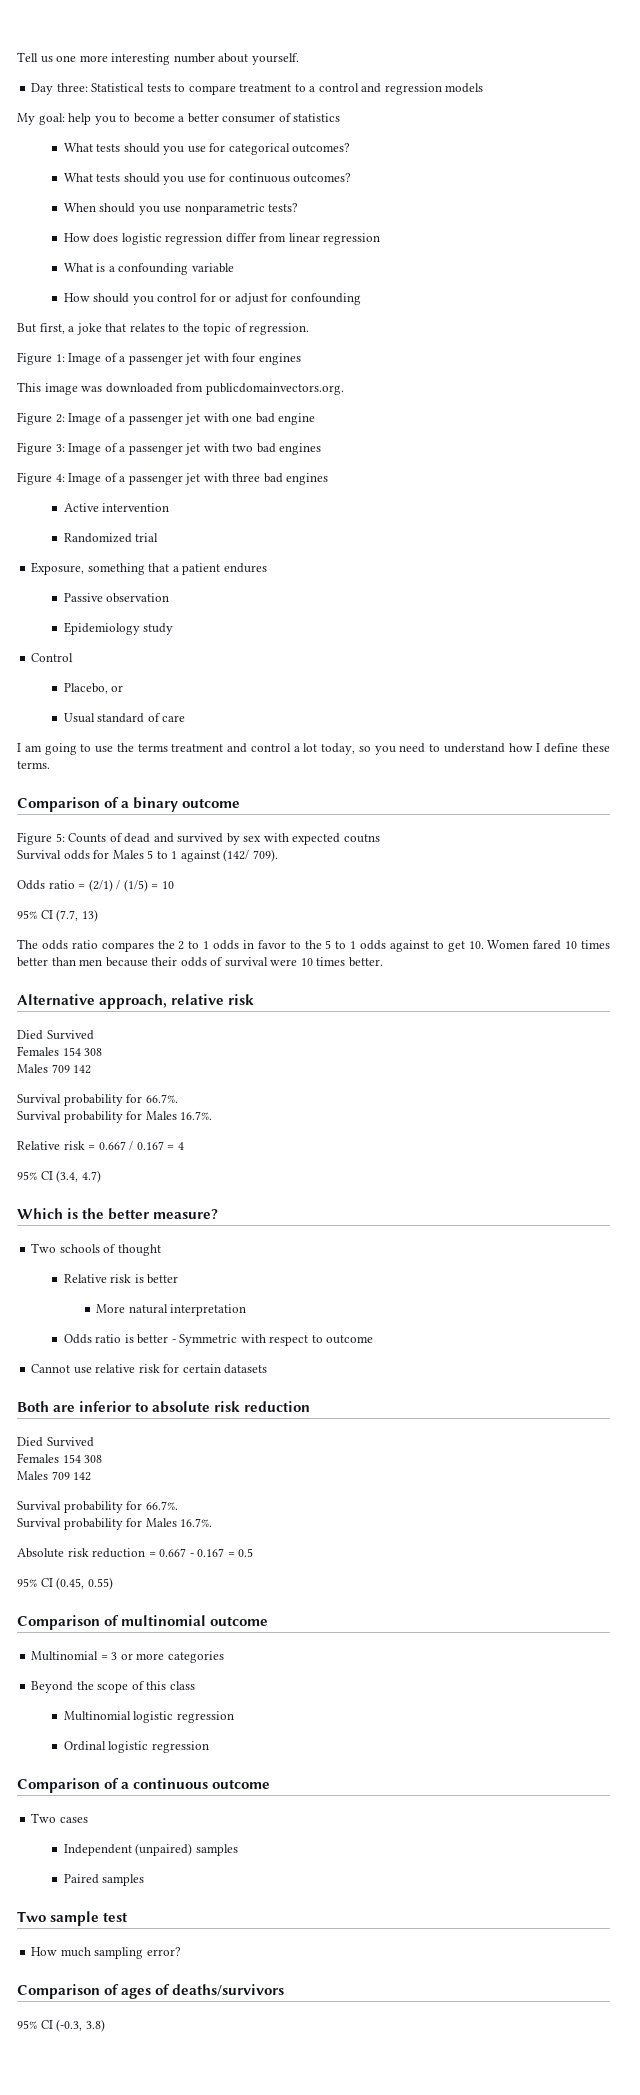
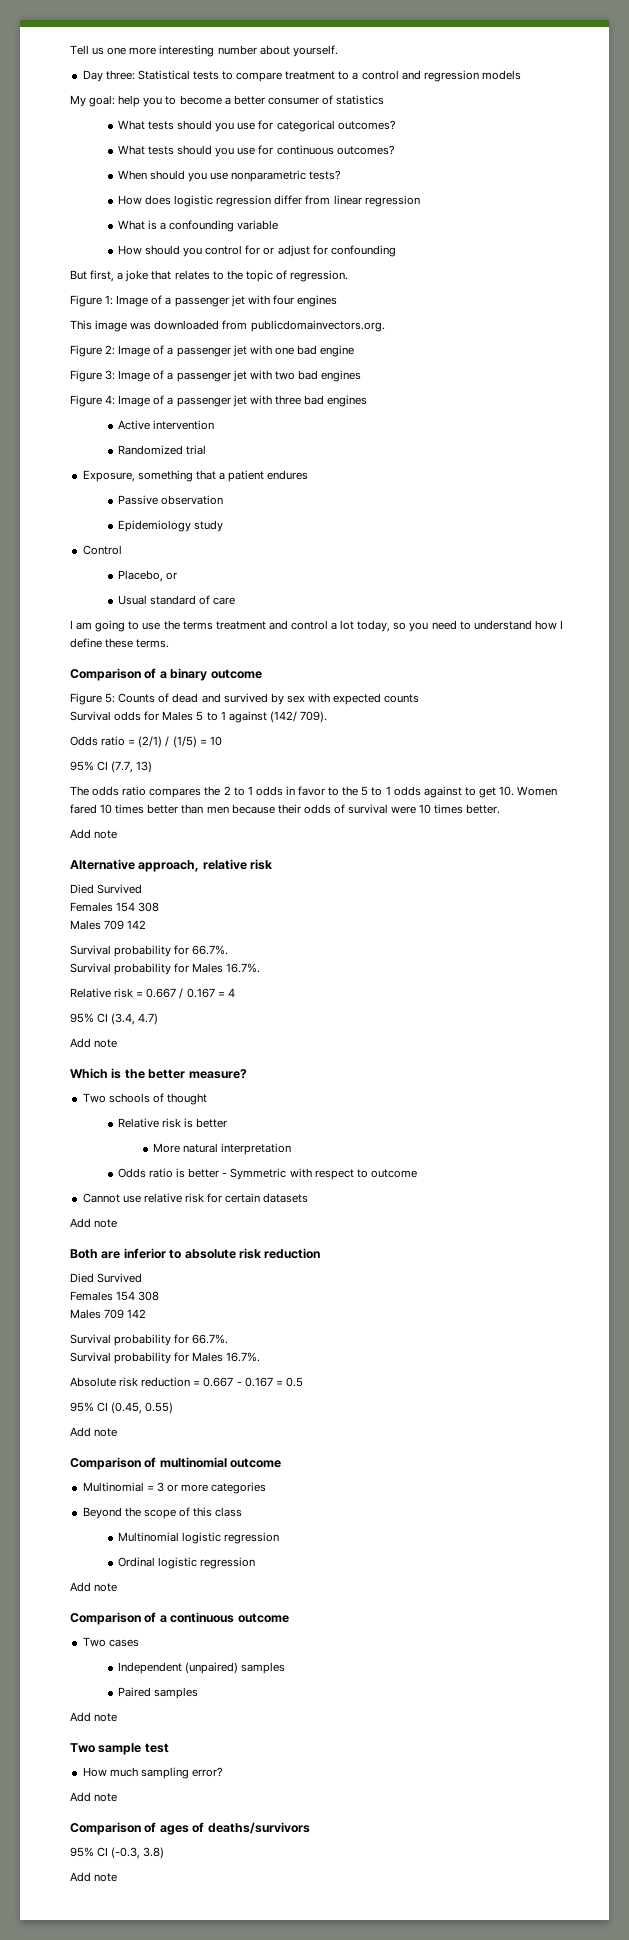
- Figure 5: Counts of dead and survived by sex with expected coutns
+ Figure 5: Counts of dead and survived by sex with expected counts
  The odds ratio compares the 2 to 1 odds in favor to the 5 to 1 odds against to get 10. Women fared 10 times better than men because their odds of survival were 10 times better.
+ Add note
  95% CI (3.4, 4.7)
+ Add note
  Cannot use relative risk for certain datasets
+ Add note
  95% CI (0.45, 0.55)
+ Add note
  Ordinal logistic regression
+ Add note
  Paired samples
+ Add note
  How much sampling error?
+ Add note
  95% CI (-0.3, 3.8)
+ Add note

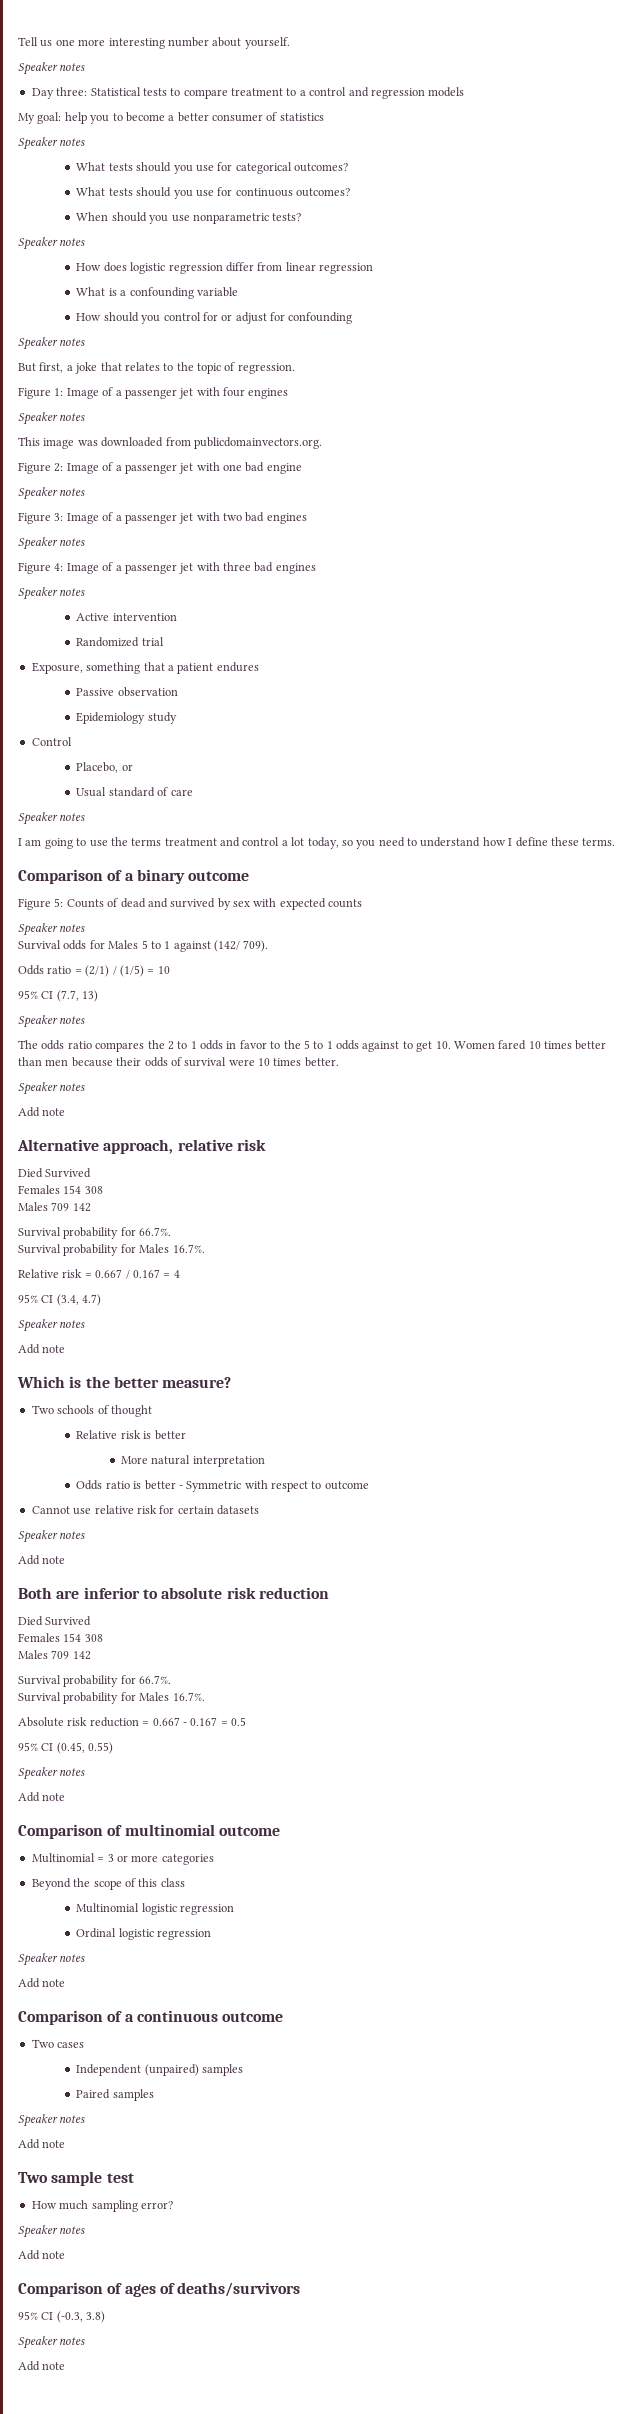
  Tell us one more interesting number about yourself.
+ Speaker notes
  My goal: help you to become a better consumer of statistics
+ Speaker notes
  When should you use nonparametric tests?
+ Speaker notes
  How should you control for or adjust for confounding
+ Speaker notes
  Figure 1: Image of a passenger jet with four engines
+ Speaker notes
  Figure 2: Image of a passenger jet with one bad engine
+ Speaker notes
  Figure 3: Image of a passenger jet with two bad engines
+ Speaker notes
  Figure 4: Image of a passenger jet with three bad engines
+ Speaker notes
  Usual standard of care
+ Speaker notes
  Figure 5: Counts of dead and survived by sex with expected counts
+ Speaker notes
  95% CI (7.7, 13)
+ Speaker notes
  The odds ratio compares the 2 to 1 odds in favor to the 5 to 1 odds against to get 10. Women fared 10 times better than men because their odds of survival were 10 times better.
+ Speaker notes
  95% CI (3.4, 4.7)
+ Speaker notes
  Cannot use relative risk for certain datasets
+ Speaker notes
  95% CI (0.45, 0.55)
+ Speaker notes
  Ordinal logistic regression
+ Speaker notes
  Paired samples
+ Speaker notes
  How much sampling error?
+ Speaker notes
  95% CI (-0.3, 3.8)
+ Speaker notes

